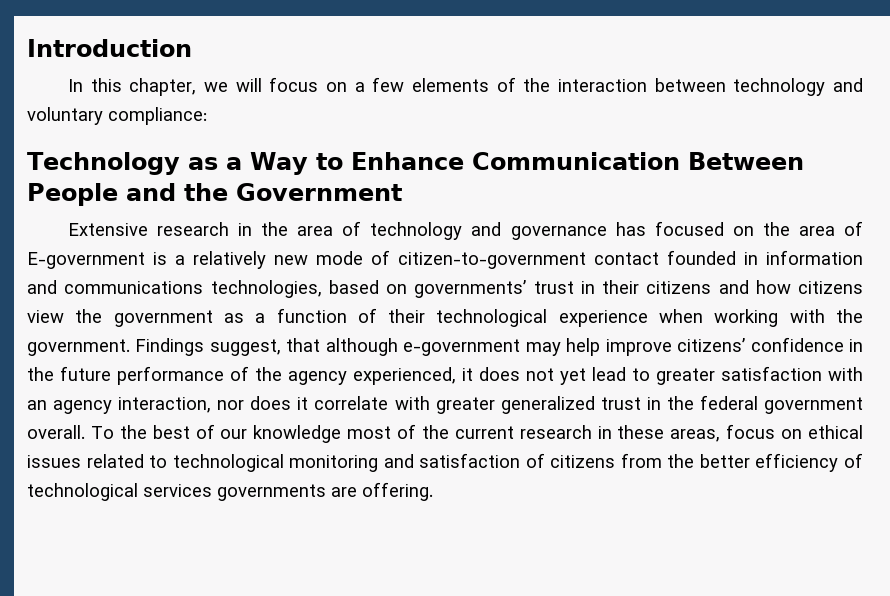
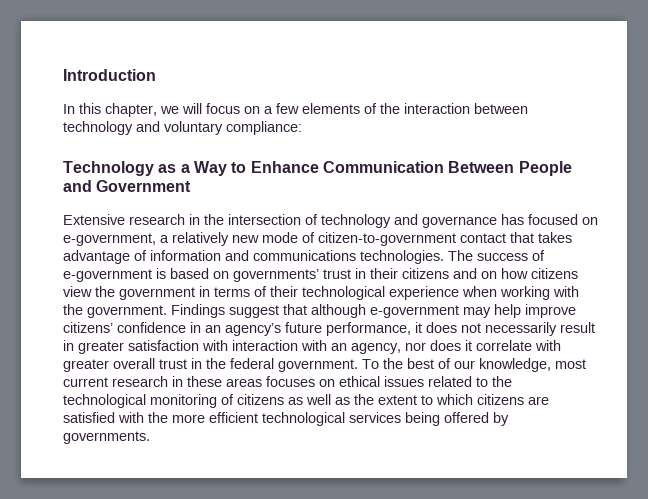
- Technology as a Way to Enhance Communication Between People and the Government
+ Technology as a Way to Enhance Communication Between People and Government
- Extensive research in the area of technology and governance has focused on the area of E-government is a relatively new mode of citizen-to-government contact founded in information and communications technologies, based on governments’ trust in their citizens and how citizens view the government as a function of their technological experience when working with the government.
+ Extensive research in the intersection of technology and governance has focused on e-government, a relatively new mode of citizen-to-government contact that takes advantage of information and communications technologies. The success of e-government is based on governments’ trust in their citizens and on how citizens view the government in terms of their technological experience when working with the government.
- Findings suggest, that although e-government may help improve citizens’ confidence in the future performance of the agency experienced, it does not yet lead to greater satisfaction with an agency interaction, nor does it correlate with greater generalized trust in the federal government overall.
+ Findings suggest that although e-government may help improve citizens’ confidence in an agency’s future performance, it does not necessarily result in greater satisfaction with interaction with an agency, nor does it correlate with greater overall trust in the federal government.
- To the best of our knowledge most of the current research in these areas, focus on ethical issues related to technological monitoring and satisfaction of citizens from the better efficiency of technological services governments are offering.
+ To the best of our knowledge, most current research in these areas focuses on ethical issues related to the technological monitoring of citizens as well as the extent to which citizens are satisfied with the more efficient technological services being offered by governments.

